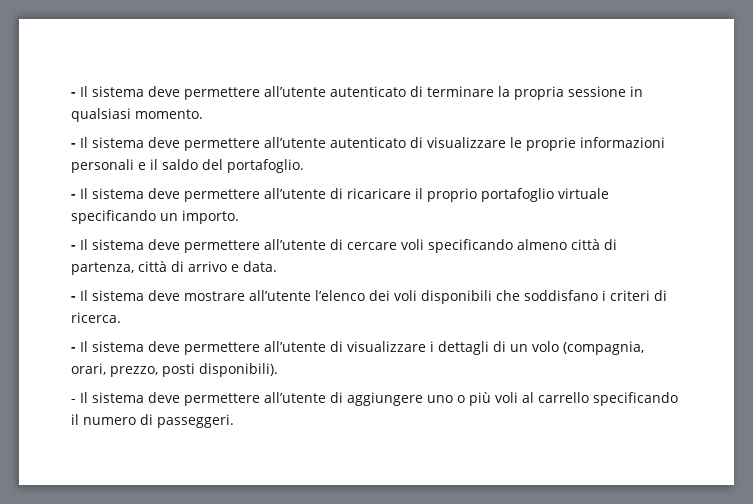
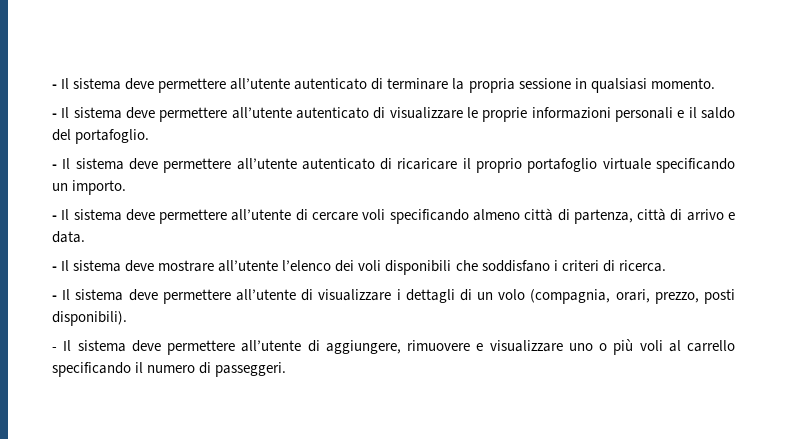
- - Il sistema deve permettere all’utente di ricaricare il proprio portafoglio virtuale specificando un importo.
+ - Il sistema deve permettere all’utente autenticato di ricaricare il proprio portafoglio virtuale specificando un importo.
- - Il sistema deve permettere all’utente di aggiungere uno o più voli al carrello specificando il numero di passeggeri.
+ - Il sistema deve permettere all’utente di aggiungere, rimuovere e visualizzare uno o più voli al carrello specificando il numero di passeggeri.

